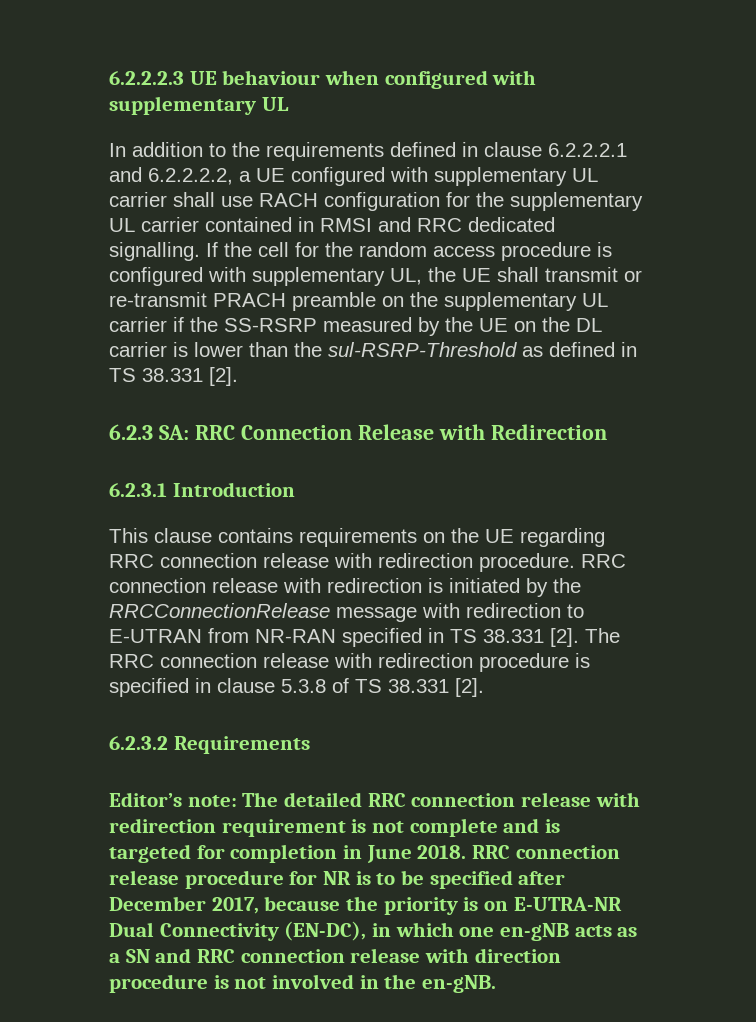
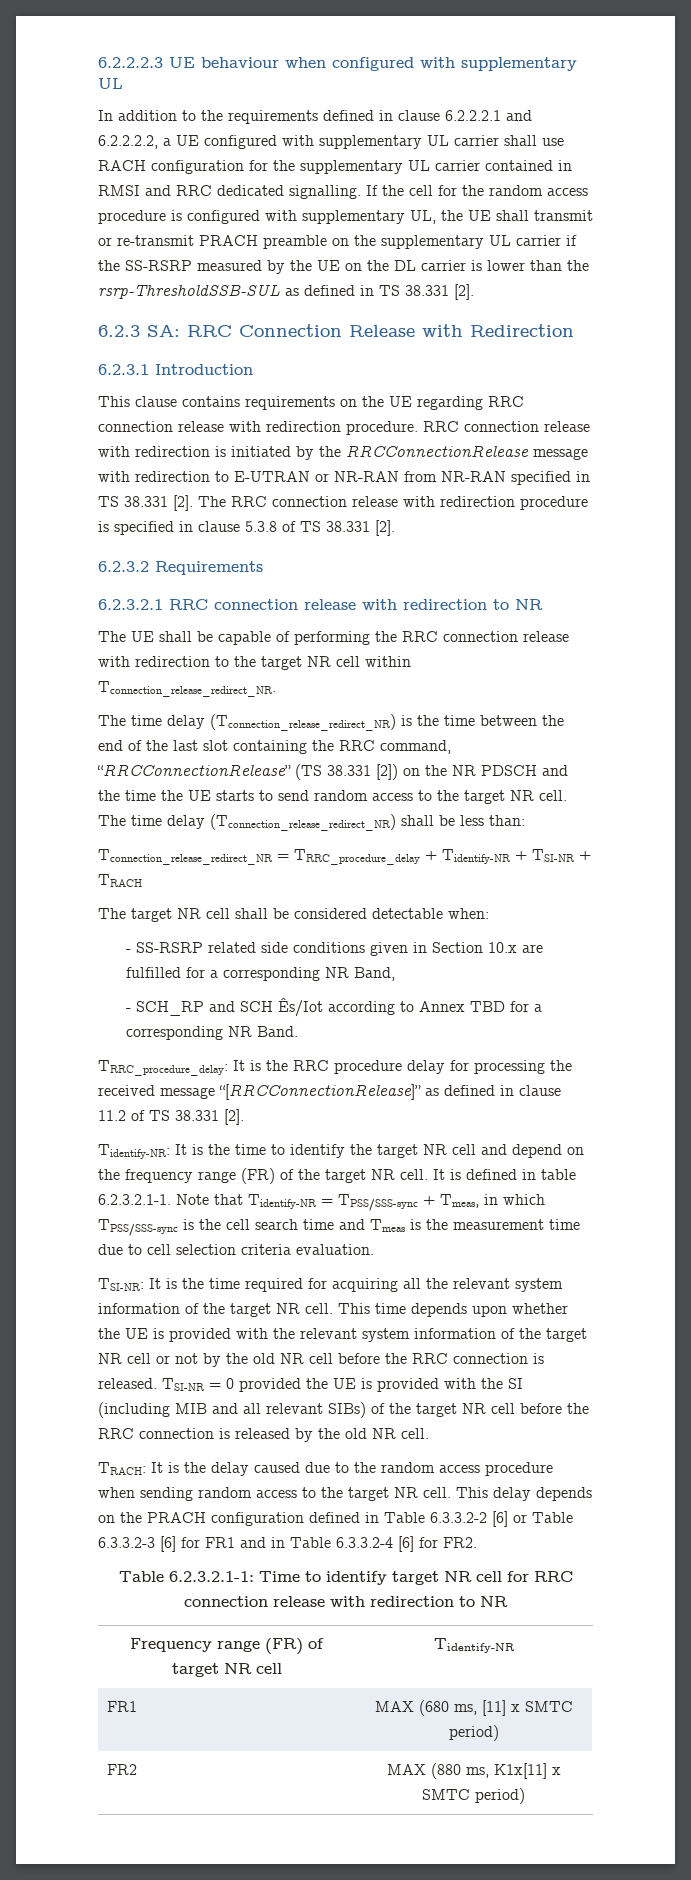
- If the cell for the random access procedure is configured with supplementary UL, the UE shall transmit or re-transmit PRACH preamble on the supplementary UL carrier if the SS-RSRP measured by the UE on the DL carrier is lower than the sul-RSRP-Threshold as defined in TS 38.331 [2].
+ If the cell for the random access procedure is configured with supplementary UL, the UE shall transmit or re-transmit PRACH preamble on the supplementary UL carrier if the SS-RSRP measured by the UE on the DL carrier is lower than the rsrp-ThresholdSSB-SUL as defined in TS 38.331 [2].
- RRC connection release with redirection is initiated by the RRCConnectionRelease message with redirection to E-UTRAN from NR-RAN specified in TS 38.331 [2].
+ RRC connection release with redirection is initiated by the RRCConnectionRelease message with redirection to E-UTRAN or NR-RAN from NR-RAN specified in TS 38.331 [2].
- Editor’s note: The detailed RRC connection release with redirection requirement is not complete and is targeted for completion in June 2018. RRC connection release procedure for NR is to be specified after December 2017, because the priority is on E-UTRA-NR Dual Connectivity (EN-DC), in which one en-gNB acts as a SN and RRC connection release with direction procedure is not involved in the en-gNB.
+ 6.2.3.2.1 RRC connection release with redirection to NR
+ The UE shall be capable of performing the RRC connection release with redirection to the target NR cell within Tconnection_release_redirect_NR.
+ The time delay (Tconnection_release_redirect_NR) is the time between the end of the last slot containing the RRC command, “RRCConnectionRelease” (TS 38.331 [2]) on the NR PDSCH and the time the UE starts to send random access to the target NR cell. The time delay (Tconnection_release_redirect_NR) shall be less than:
+ Tconnection_release_redirect_NR = TRRC_procedure_delay + Tidentify-NR + TSI-NR + TRACH
+ The target NR cell shall be considered detectable when:
+ - SS-RSRP related side conditions given in Section 10.x are fulfilled for a corresponding NR Band,
+ - SCH_RP and SCH Ês/Iot according to Annex TBD for a corresponding NR Band.
+ TRRC_procedure_delay: It is the RRC procedure delay for processing the received message “[RRCConnectionRelease]” as defined in clause 11.2 of TS 38.331 [2].
+ Tidentify-NR: It is the time to identify the target NR cell and depend on the frequency range (FR) of the target NR cell. It is defined in table 6.2.3.2.1-1. Note that Tidentify-NR = TPSS/SSS-sync + Tmeas, in which TPSS/SSS-sync is the cell search time and Tmeas is the measurement time due to cell selection criteria evaluation.
+ TSI-NR: It is the time required for acquiring all the relevant system information of the target NR cell. This time depends upon whether the UE is provided with the relevant system information of the target NR cell or not by the old NR cell before the RRC connection is released. TSI-NR = 0 provided the UE is provided with the SI (including MIB and all relevant SIBs) of the target NR cell before the RRC connection is released by the old NR cell.
+ TRACH: It is the delay caused due to the random access procedure when sending random access to the target NR cell. This delay depends on the PRACH configuration defined in Table 6.3.3.2-2 [6] or Table 6.3.3.2-3 [6] for FR1 and in Table 6.3.3.2-4 [6] for FR2.
+ Table 6.2.3.2.1-1: Time to identify target NR cell for RRC connection release with redirection to NR
+ Frequency range (FR) of target NR cell | Tidentify-NR
+ FR1 | MAX (680 ms, [11] x SMTC period)
+ FR2 | MAX (880 ms, K1x[11] x SMTC period)

